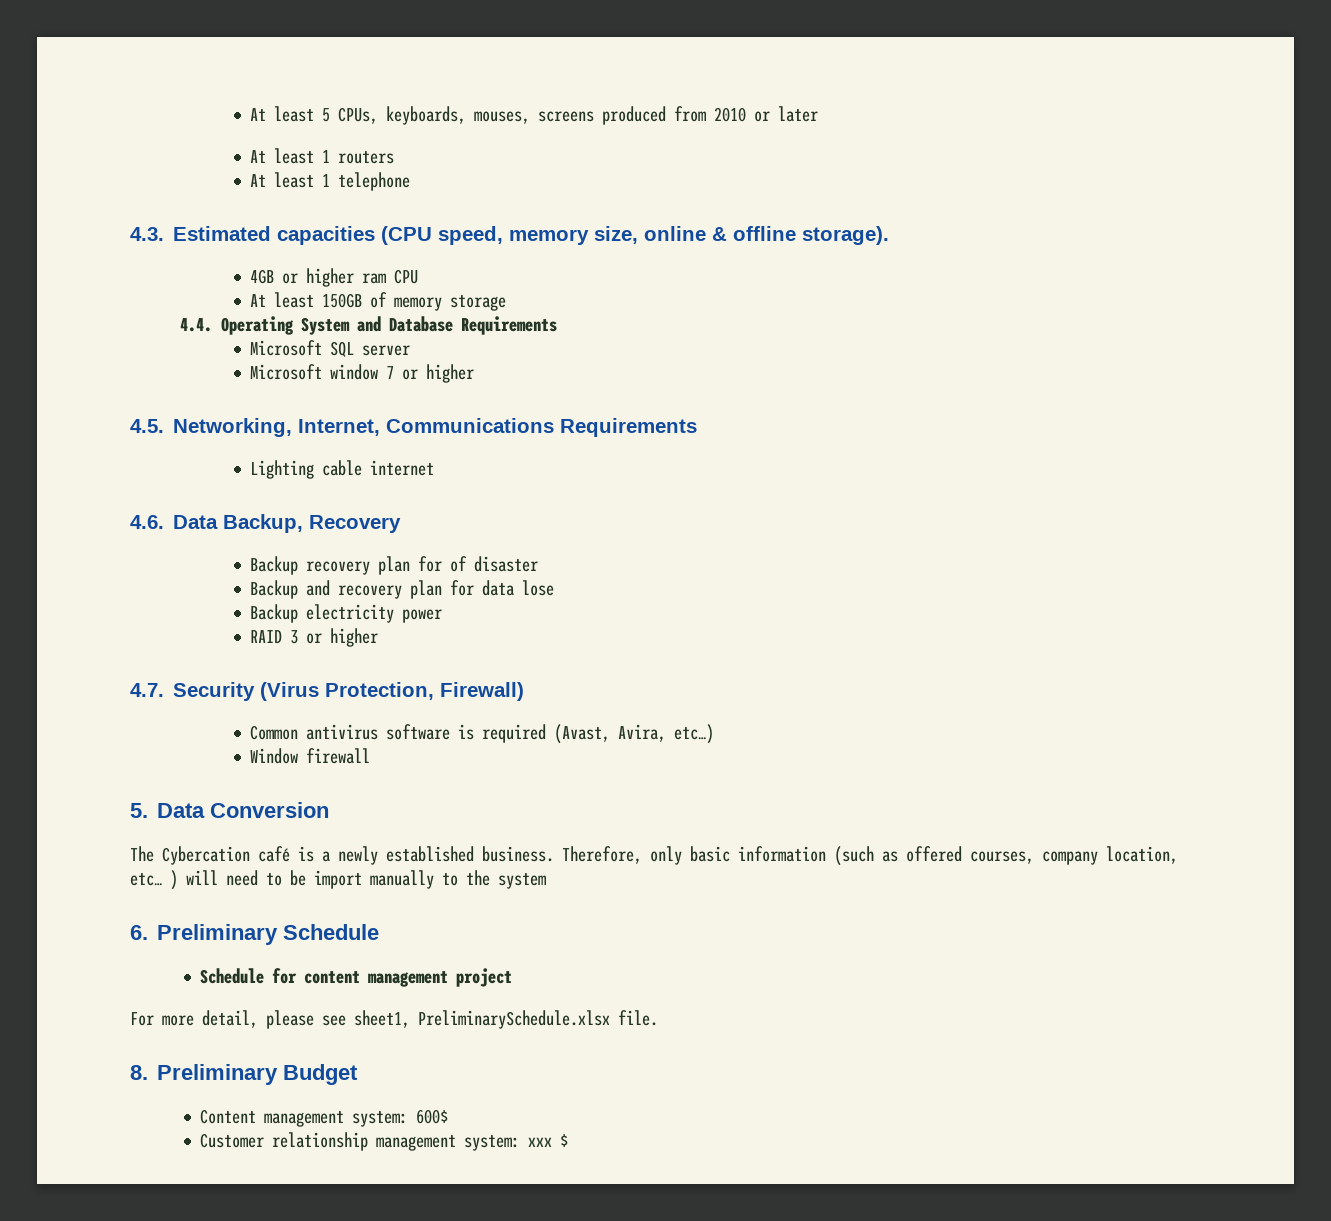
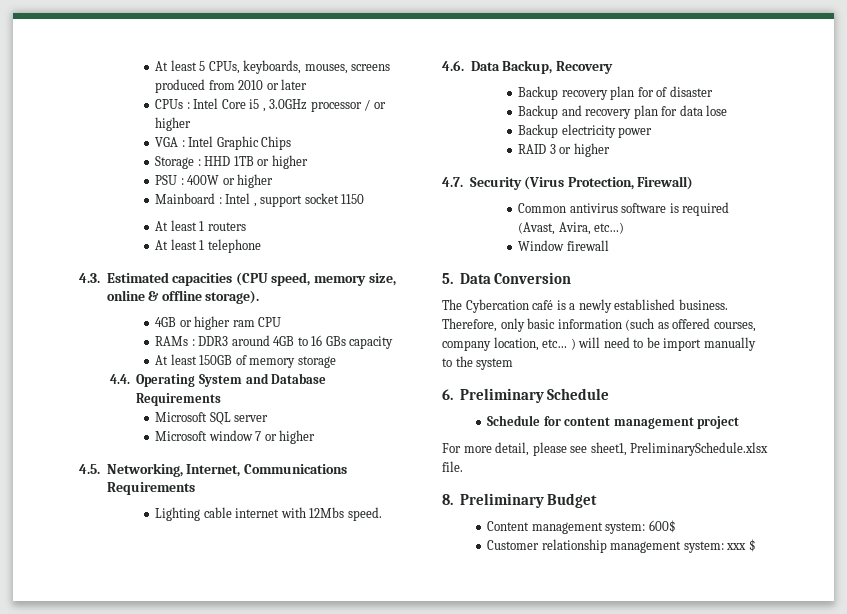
+ CPUs : Intel Core i5 , 3.0GHz processor / or higher
+ VGA : Intel Graphic Chips
+ Storage : HHD 1TB or higher
+ PSU : 400W or higher
+ Mainboard : Intel , support socket 1150
+ RAMs : DDR3 around 4GB to 16 GBs capacity
- Lighting cable internet
+ Lighting cable internet with 12Mbs speed.

